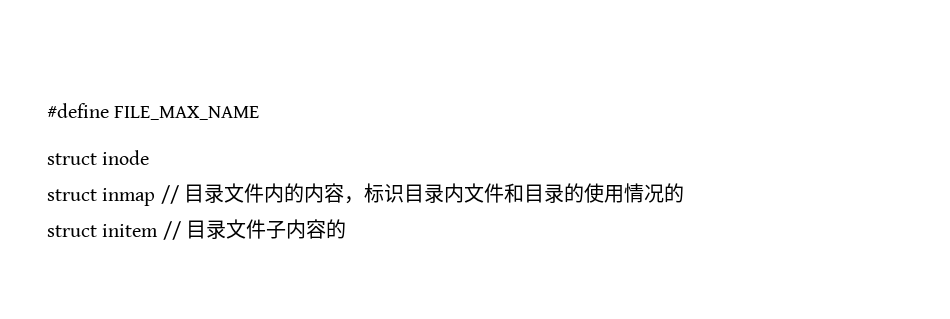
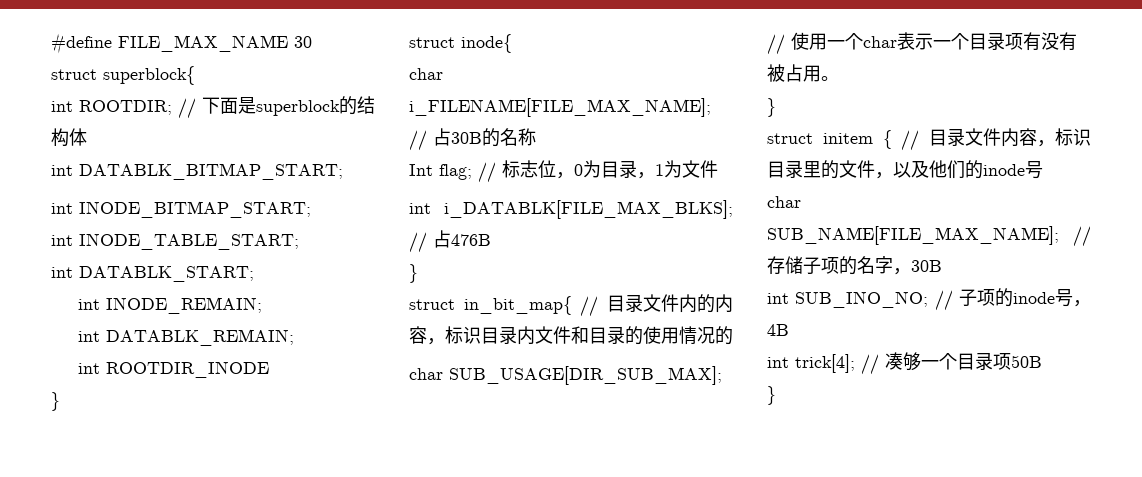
- #define FILE_MAX_NAME
- struct inode
- struct inmap // 目录文件内的内容，标识目录内文件和目录的使用情况的
+ #define FILE_MAX_NAME 30
+ struct superblock{
+ int ROOTDIR; // 下面是superblock的结构体
+ int DATABLK_BITMAP_START;
+ int INODE_BITMAP_START;
+ int INODE_TABLE_START;
+ int DATABLK_START;
+ int INODE_REMAIN;
+ int DATABLK_REMAIN;
+ int ROOTDIR_INODE
+ }
+ struct inode{
+ char i_FILENAME[FILE_MAX_NAME]; // 占30B的名称
+ Int flag; // 标志位，0为目录，1为文件
+ int i_DATABLK[FILE_MAX_BLKS]; // 占476B
+ }
+ struct in_bit_map{ // 目录文件内的内容，标识目录内文件和目录的使用情况的
+ char SUB_USAGE[DIR_SUB_MAX]; // 使用一个char表示一个目录项有没有被占用。
+ }
- struct initem // 目录文件子内容的
+ struct initem { // 目录文件内容，标识目录里的文件，以及他们的inode号
+ char SUB_NAME[FILE_MAX_NAME]; // 存储子项的名字，30B
+ int SUB_INO_NO; // 子项的inode号，4B
+ int trick[4]; // 凑够一个目录项50B
+ }

